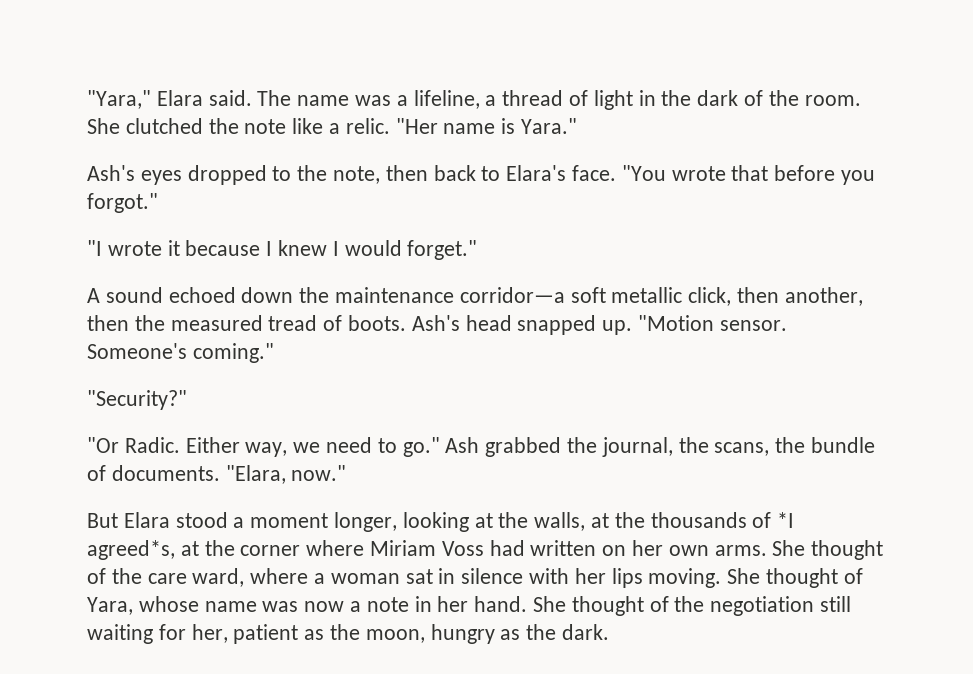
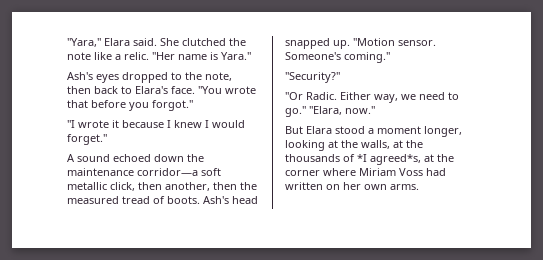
- The name was a lifeline, a thread of light in the dark of the room.
- Ash grabbed the journal, the scans, the bundle of documents.
- She thought of the care ward, where a woman sat in silence with her lips moving. She thought of Yara, whose name was now a note in her hand. She thought of the negotiation still waiting for her, patient as the moon, hungry as the dark.

